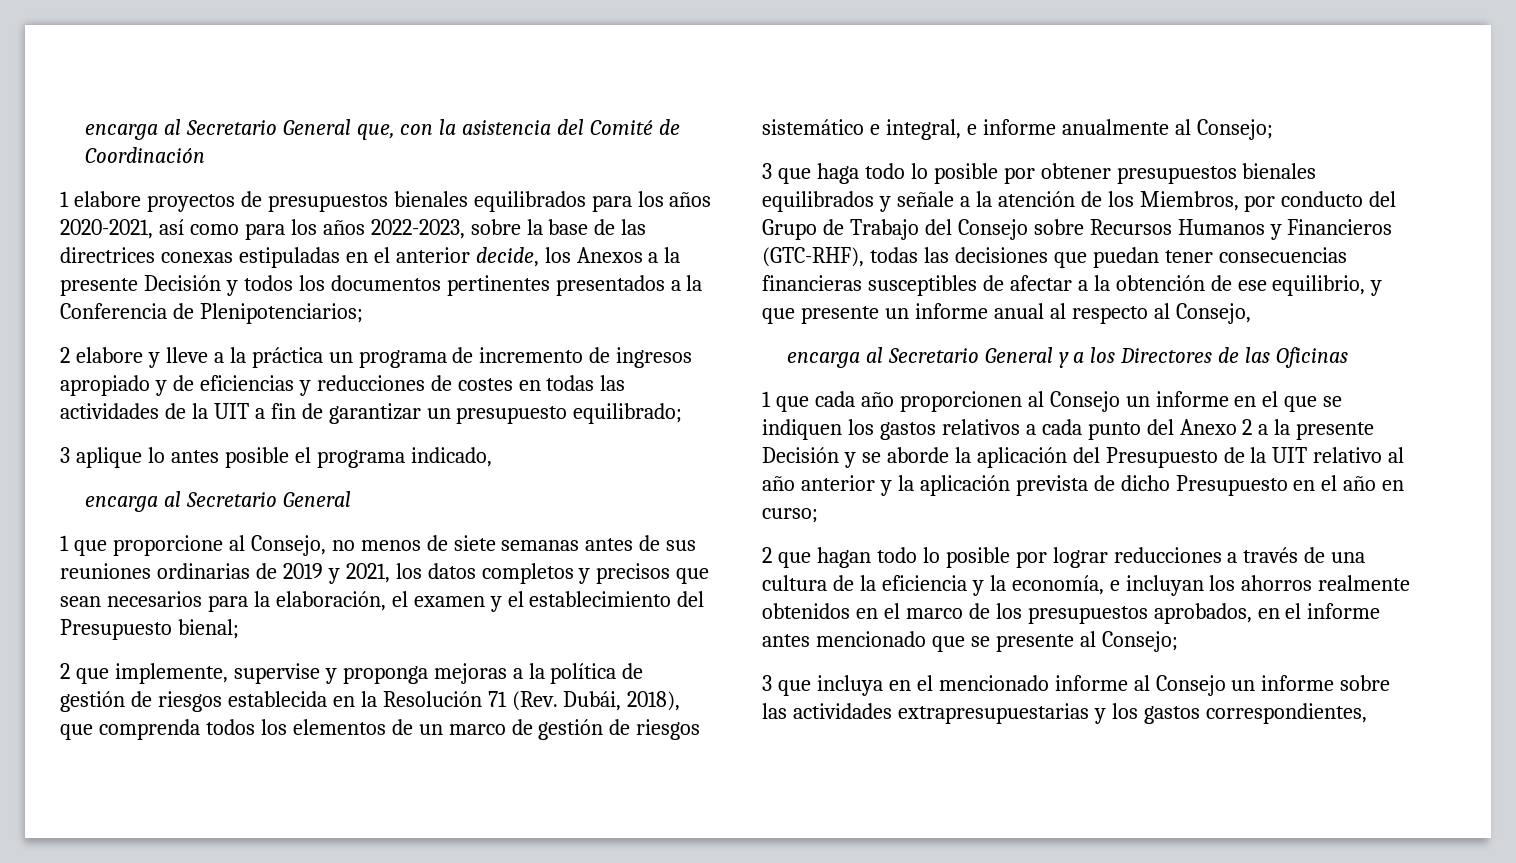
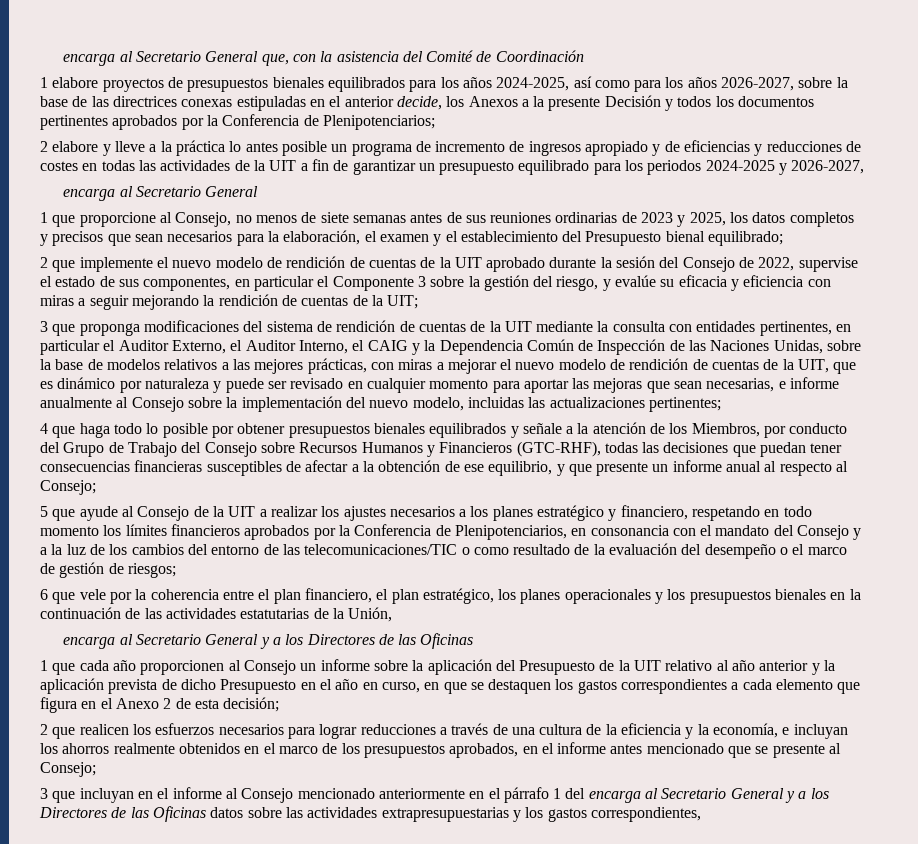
- 1 elabore proyectos de presupuestos bienales equilibrados para los años 2020-2021, así como para los años 2022-2023, sobre la base de las directrices conexas estipuladas en el anterior decide, los Anexos a la presente Decisión y todos los documentos pertinentes presentados a la Conferencia de Plenipotenciarios;
+ 1 elabore proyectos de presupuestos bienales equilibrados para los años 2024-2025, así como para los años 2026-2027, sobre la base de las directrices conexas estipuladas en el anterior decide, los Anexos a la presente Decisión y todos los documentos pertinentes aprobados por la Conferencia de Plenipotenciarios;
- 2 elabore y lleve a la práctica un programa de incremento de ingresos apropiado y de eficiencias y reducciones de costes en todas las actividades de la UIT a fin de garantizar un presupuesto equilibrado;
- 3 aplique lo antes posible el programa indicado,
+ 2 elabore y lleve a la práctica lo antes posible un programa de incremento de ingresos apropiado y de eficiencias y reducciones de costes en todas las actividades de la UIT a fin de garantizar un presupuesto equilibrado para los periodos 2024-2025 y 2026-2027,
- 1 que proporcione al Consejo, no menos de siete semanas antes de sus reuniones ordinarias de 2019 y 2021, los datos completos y precisos que sean necesarios para la elaboración, el examen y el establecimiento del Presupuesto bienal;
- 2 que implemente, supervise y proponga mejoras a la política de gestión de riesgos establecida en la Resolución 71 (Rev. Dubái, 2018), que comprenda todos los elementos de un marco de gestión de riesgos sistemático e integral, e informe anualmente al Consejo;
- 3 que haga todo lo posible por obtener presupuestos bienales equilibrados y señale a la atención de los Miembros, por conducto del Grupo de Trabajo del Consejo sobre Recursos Humanos y Financieros (GTC-RHF), todas las decisiones que puedan tener consecuencias financieras susceptibles de afectar a la obtención de ese equilibrio, y que presente un informe anual al respecto al Consejo,
+ 1 que proporcione al Consejo, no menos de siete semanas antes de sus reuniones ordinarias de 2023 y 2025, los datos completos y precisos que sean necesarios para la elaboración, el examen y el establecimiento del Presupuesto bienal equilibrado;
+ 2 que implemente el nuevo modelo de rendición de cuentas de la UIT aprobado durante la sesión del Consejo de 2022, supervise el estado de sus componentes, en particular el Componente 3 sobre la gestión del riesgo, y evalúe su eficacia y eficiencia con miras a seguir mejorando la rendición de cuentas de la UIT;
+ 3 que proponga modificaciones del sistema de rendición de cuentas de la UIT mediante la consulta con entidades pertinentes, en particular el Auditor Externo, el Auditor Interno, el CAIG y la Dependencia Común de Inspección de las Naciones Unidas, sobre la base de modelos relativos a las mejores prácticas, con miras a mejorar el nuevo modelo de rendición de cuentas de la UIT, que es dinámico por naturaleza y puede ser revisado en cualquier momento para aportar las mejoras que sean necesarias, e informe anualmente al Consejo sobre la implementación del nuevo modelo, incluidas las actualizaciones pertinentes;
+ 4 que haga todo lo posible por obtener presupuestos bienales equilibrados y señale a la atención de los Miembros, por conducto del Grupo de Trabajo del Consejo sobre Recursos Humanos y Financieros (GTC-RHF), todas las decisiones que puedan tener consecuencias financieras susceptibles de afectar a la obtención de ese equilibrio, y que presente un informe anual al respecto al Consejo;
+ 5 que ayude al Consejo de la UIT a realizar los ajustes necesarios a los planes estratégico y financiero, respetando en todo momento los límites financieros aprobados por la Conferencia de Plenipotenciarios, en consonancia con el mandato del Consejo y a la luz de los cambios del entorno de las telecomunicaciones/TIC o como resultado de la evaluación del desempeño o el marco de gestión de riesgos;
+ 6 que vele por la coherencia entre el plan financiero, el plan estratégico, los planes operacionales y los presupuestos bienales en la continuación de las actividades estatutarias de la Unión,
- 1 que cada año proporcionen al Consejo un informe en el que se indiquen los gastos relativos a cada punto del Anexo 2 a la presente Decisión y se aborde la aplicación del Presupuesto de la UIT relativo al año anterior y la aplicación prevista de dicho Presupuesto en el año en curso;
- 2 que hagan todo lo posible por lograr reducciones a través de una cultura de la eficiencia y la economía, e incluyan los ahorros realmente obtenidos en el marco de los presupuestos aprobados, en el informe antes mencionado que se presente al Consejo;
+ 1 que cada año proporcionen al Consejo un informe sobre la aplicación del Presupuesto de la UIT relativo al año anterior y la aplicación prevista de dicho Presupuesto en el año en curso, en que se destaquen los gastos correspondientes a cada elemento que figura en el Anexo 2 de esta decisión;
+ 2 que realicen los esfuerzos necesarios para lograr reducciones a través de una cultura de la eficiencia y la economía, e incluyan los ahorros realmente obtenidos en el marco de los presupuestos aprobados, en el informe antes mencionado que se presente al Consejo;
- 3 que incluya en el mencionado informe al Consejo un informe sobre las actividades extrapresupuestarias y los gastos correspondientes,
+ 3 que incluyan en el informe al Consejo mencionado anteriormente en el párrafo 1 del encarga al Secretario General y a los Directores de las Oficinas datos sobre las actividades extrapresupuestarias y los gastos correspondientes,

